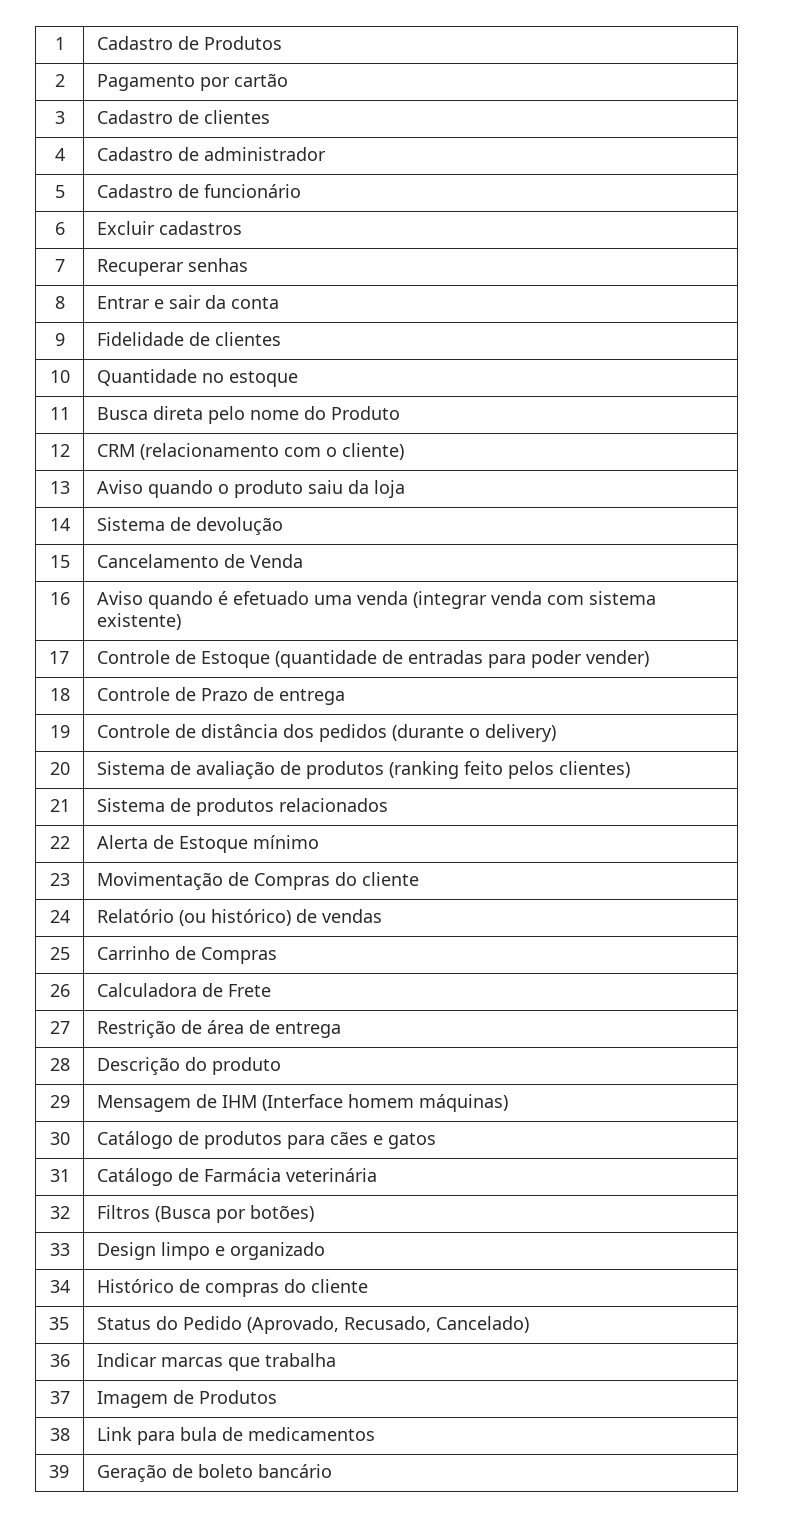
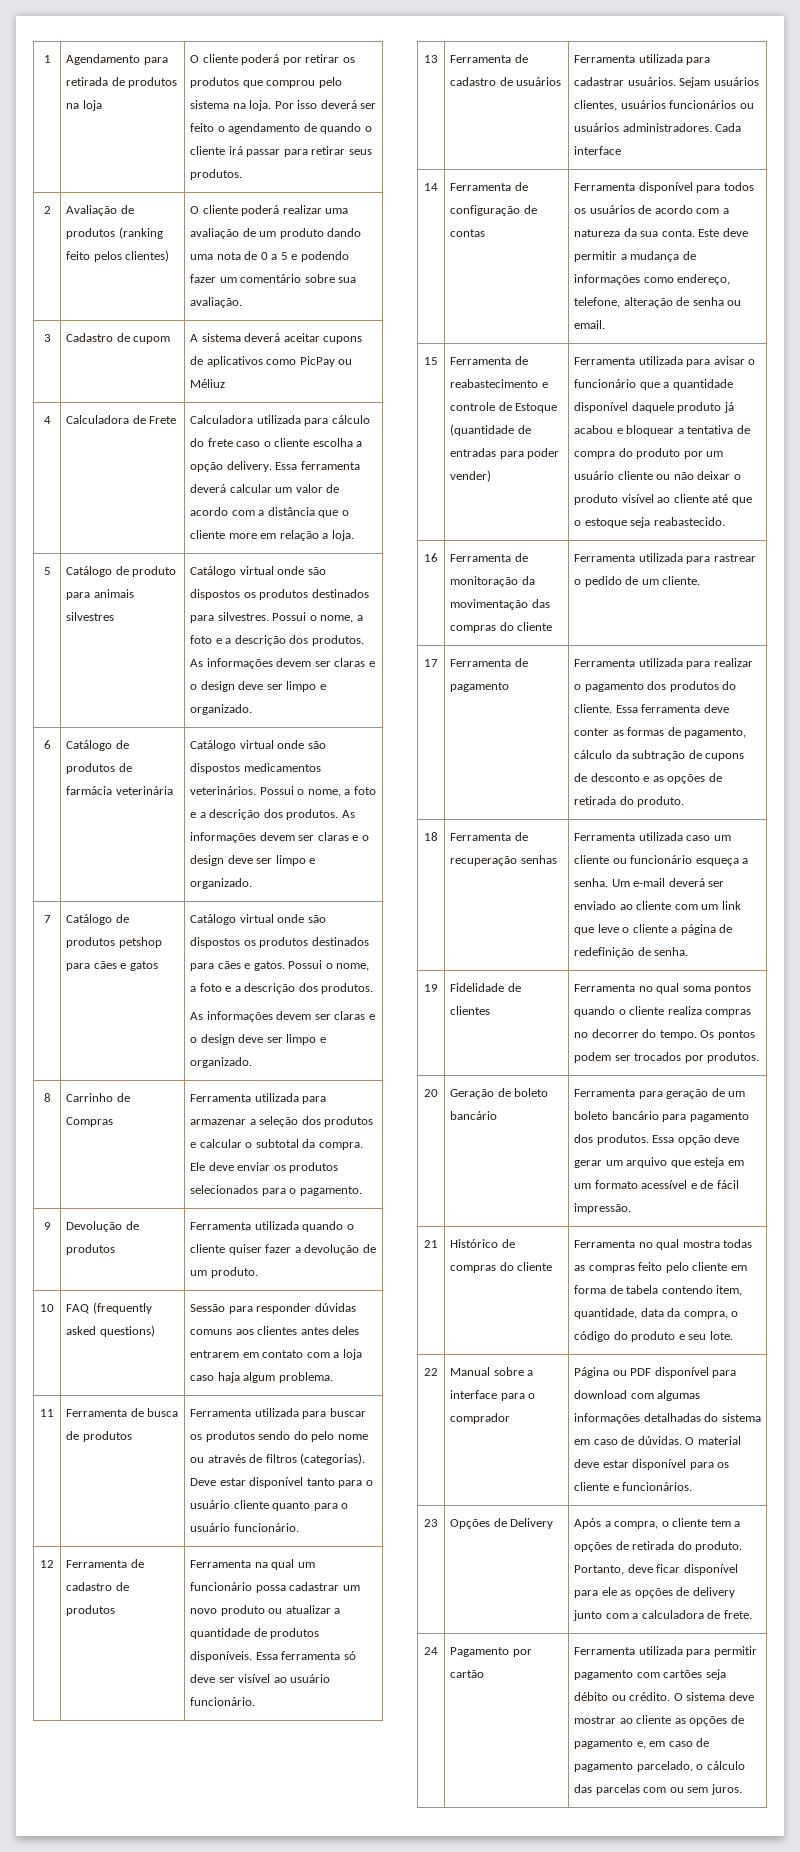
- 1 | Cadastro de Produtos
- 2 | Pagamento por cartão
- 3 | Cadastro de clientes
- 4 | Cadastro de administrador
- 5 | Cadastro de funcionário
- 6 | Excluir cadastros
- 7 | Recuperar senhas
- 8 | Entrar e sair da conta
- 9 | Fidelidade de clientes
- 10 | Quantidade no estoque
- 11 | Busca direta pelo nome do Produto
- 12 | CRM (relacionamento com o cliente)
- 13 | Aviso quando o produto saiu da loja
- 14 | Sistema de devolução
- 15 | Cancelamento de Venda
- 16 | Aviso quando é efetuado uma venda (integrar venda com sistema existente)
- 17 | Controle de Estoque (quantidade de entradas para poder vender)
+ 1 | Agendamento para retirada de produtos na loja | O cliente poderá por retirar os produtos que comprou pelo sistema na loja. Por isso deverá ser feito o agendamento de quando o cliente irá passar para retirar seus produtos.
+ 2 | Avaliação de produtos (ranking feito pelos clientes) | O cliente poderá realizar uma avaliação de um produto dando uma nota de 0 a 5 e podendo fazer um comentário sobre sua avaliação.
+ 3 | Cadastro de cupom | A sistema deverá aceitar cupons de aplicativos como PicPay ou Méliuz
+ 4 | Calculadora de Frete | Calculadora utilizada para cálculo do frete caso o cliente escolha a opção delivery. Essa ferramenta deverá calcular um valor de acordo com a distância que o cliente more em relação a loja.
+ 5 | Catálogo de produto para animais silvestres | Catálogo virtual onde são dispostos os produtos destinados para silvestres. Possui o nome, a foto e a descrição dos produtos. As informações devem ser claras e o design deve ser limpo e organizado.
+ 6 | Catálogo de produtos de farmácia veterinária | Catálogo virtual onde são dispostos medicamentos veterinários. Possui o nome, a foto e a descrição dos produtos. As informações devem ser claras e o design deve ser limpo e organizado.
+ 7 | Catálogo de produtos petshop para cães e gatos | Catálogo virtual onde são dispostos os produtos destinados para cães e gatos. Possui o nome, a foto e a descrição dos produtos.
+ As informações devem ser claras e o design deve ser limpo e organizado.
+ 8 | Carrinho de Compras | Ferramenta utilizada para armazenar a seleção dos produtos e calcular o subtotal da compra. Ele deve enviar os produtos selecionados para o pagamento.
+ 9 | Devolução de produtos | Ferramenta utilizada quando o cliente quiser fazer a devolução de um produto.
+ 10 | FAQ (frequently asked questions) | Sessão para responder dúvidas comuns aos clientes antes deles entrarem em contato com a loja caso haja algum problema.
+ 11 | Ferramenta de busca de produtos | Ferramenta utilizada para buscar os produtos sendo do pelo nome ou através de filtros (categorias). Deve estar disponível tanto para o usuário cliente quanto para o usuário funcionário.
+ 12 | Ferramenta de cadastro de produtos | Ferramenta na qual um funcionário possa cadastrar um novo produto ou atualizar a quantidade de produtos disponíveis. Essa ferramenta só deve ser visível ao usuário funcionário.
+ 13 | Ferramenta de cadastro de usuários | Ferramenta utilizada para cadastrar usuários. Sejam usuários clientes, usuários funcionários ou usuários administradores. Cada interface
+ 14 | Ferramenta de configuração de contas | Ferramenta disponível para todos os usuários de acordo com a natureza da sua conta. Este deve permitir a mudança de informações como endereço, telefone, alteração de senha ou email.
+ 15 | Ferramenta de reabastecimento e controle de Estoque (quantidade de entradas para poder vender)
- 18 | Controle de Prazo de entrega
- 19 | Controle de distância dos pedidos (durante o delivery)
- 20 | Sistema de avaliação de produtos (ranking feito pelos clientes)
- 21 | Sistema de produtos relacionados
- 22 | Alerta de Estoque mínimo
- 23 | Movimentação de Compras do cliente
- 24 | Relatório (ou histórico) de vendas
- 25 | Carrinho de Compras
- 26 | Calculadora de Frete
- 27 | Restrição de área de entrega
- 28 | Descrição do produto
- 29 | Mensagem de IHM (Interface homem máquinas)
- 30 | Catálogo de produtos para cães e gatos
- 31 | Catálogo de Farmácia veterinária
- 32 | Filtros (Busca por botões)
- 33 | Design limpo e organizado
- 34 | Histórico de compras do cliente
- 35 | Status do Pedido (Aprovado, Recusado, Cancelado)
- 36 | Indicar marcas que trabalha
- 37 | Imagem de Produtos
- 38 | Link para bula de medicamentos
- 39 | Geração de boleto bancário
+ Ferramenta utilizada para avisar o funcionário que a quantidade disponível daquele produto já acabou e bloquear a tentativa de compra do produto por um usuário cliente ou não deixar o produto visível ao cliente até que o estoque seja reabastecido.
+ 16 | Ferramenta de monitoração da movimentação das compras do cliente | Ferramenta utilizada para rastrear o pedido de um cliente.
+ 17 | Ferramenta de pagamento | Ferramenta utilizada para realizar o pagamento dos produtos do cliente. Essa ferramenta deve conter as formas de pagamento, cálculo da subtração de cupons de desconto e as opções de retirada do produto.
+ 18 | Ferramenta de recuperação senhas | Ferramenta utilizada caso um cliente ou funcionário esqueça a senha. Um e-mail deverá ser enviado ao cliente com um link que leve o cliente a página de redefinição de senha.
+ 19 | Fidelidade de clientes | Ferramenta no qual soma pontos quando o cliente realiza compras no decorrer do tempo. Os pontos podem ser trocados por produtos.
+ 20 | Geração de boleto bancário | Ferramenta para geração de um boleto bancário para pagamento dos produtos. Essa opção deve gerar um arquivo que esteja em um formato acessível e de fácil impressão.
+ 21 | Histórico de compras do cliente | Ferramenta no qual mostra todas as compras feito pelo cliente em forma de tabela contendo item, quantidade, data da compra, o código do produto e seu lote.
+ 22 | Manual sobre a interface para o comprador | Página ou PDF disponível para download com algumas informações detalhadas do sistema em caso de dúvidas. O material deve estar disponível para os cliente e funcionários.
+ 23 | Opções de Delivery | Após a compra, o cliente tem a opções de retirada do produto. Portanto, deve ficar disponível para ele as opções de delivery junto com a calculadora de frete.
+ 24 | Pagamento por cartão | Ferramenta utilizada para permitir pagamento com cartões seja débito ou crédito. O sistema deve mostrar ao cliente as opções de pagamento e, em caso de pagamento parcelado, o cálculo das parcelas com ou sem juros.

